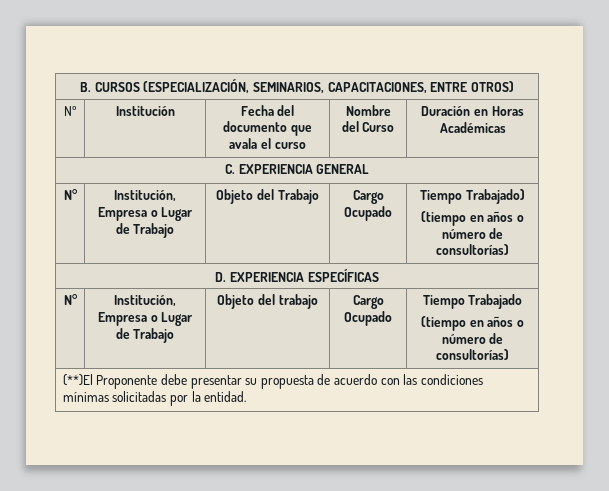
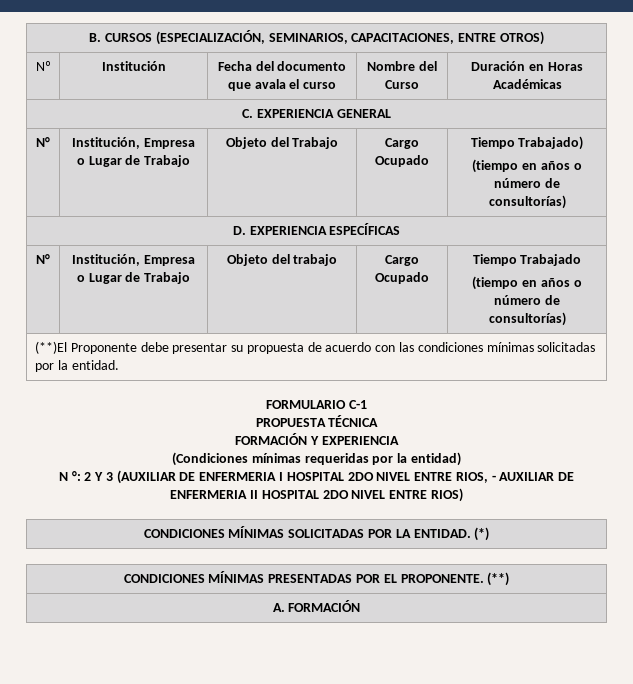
+ FORMULARIO C-1
+ PROPUESTA TÉCNICA
+ FORMACIÓN Y EXPERIENCIA
+ (Condiciones mínimas requeridas por la entidad)
+ N °: 2 Y 3 (AUXILIAR DE ENFERMERIA I HOSPITAL 2DO NIVEL ENTRE RIOS, - AUXILIAR DE ENFERMERIA II HOSPITAL 2DO NIVEL ENTRE RIOS)
+ CONDICIONES MÍNIMAS SOLICITADAS POR LA ENTIDAD. (*)
+ CONDICIONES MÍNIMAS PRESENTADAS POR EL PROPONENTE. (**)
+ A. FORMACIÓN

